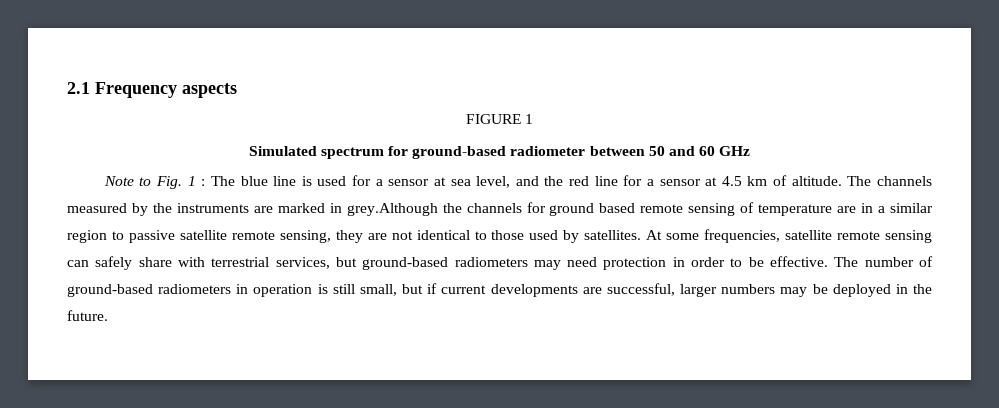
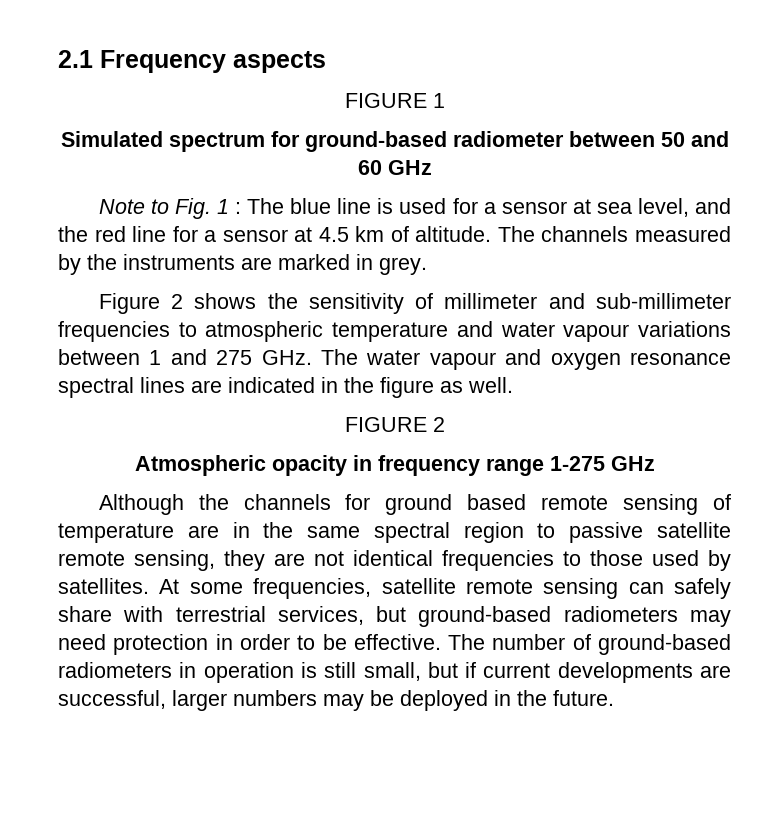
- The channels measured by the instruments are marked in grey.Although the channels for ground based remote sensing of temperature are in a similar region to passive satellite remote sensing, they are not identical to those used by satellites.
+ The channels measured by the instruments are marked in grey.
+ Figure 2 shows the sensitivity of millimeter and sub-millimeter frequencies to atmospheric temperature and water vapour variations between 1 and 275 GHz. The water vapour and oxygen resonance spectral lines are indicated in the figure as well.
+ FIGURE 2
+ Atmospheric opacity in frequency range 1-275 GHz
+ Although the channels for ground based remote sensing of temperature are in the same spectral region to passive satellite remote sensing, they are not identical frequencies to those used by satellites.

